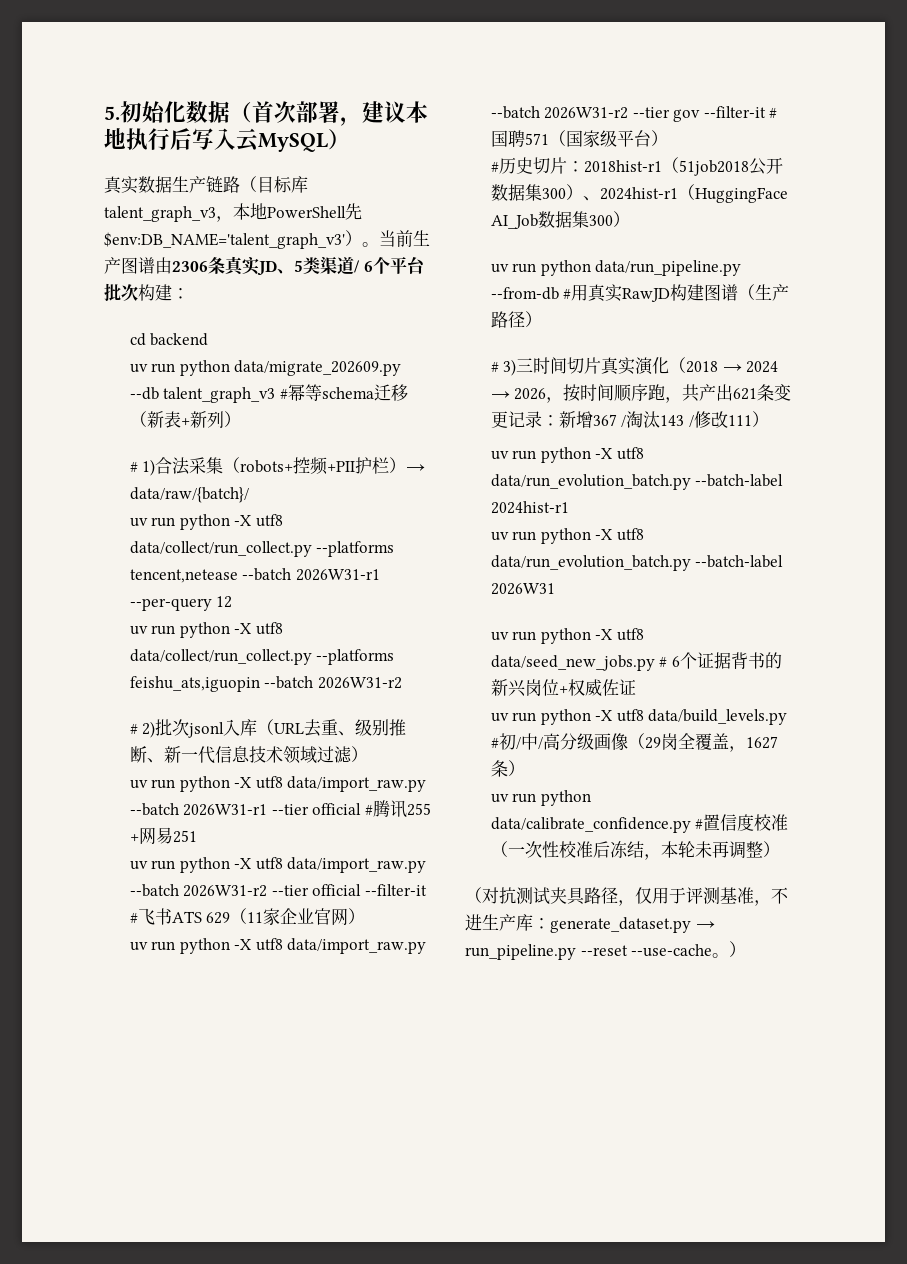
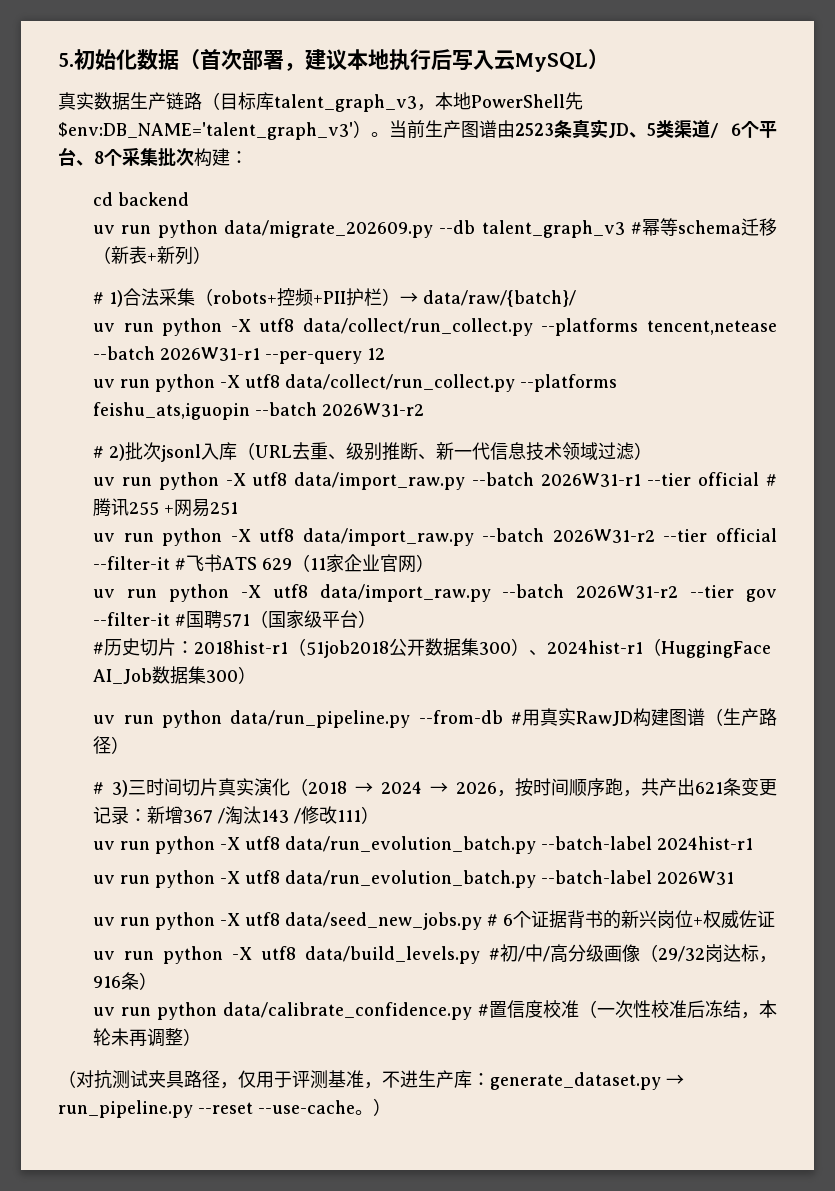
- 当前生产图谱由2306条真实JD、5类渠道/ 6个平台批次构建：
+ 当前生产图谱由2523条真实JD、5类渠道/ 6个平台、8个采集批次构建：
- uv run python -X utf8 data/build_levels.py #初/中/高分级画像（29岗全覆盖，1627条）
+ uv run python -X utf8 data/build_levels.py #初/中/高分级画像（29/32岗达标，916条）

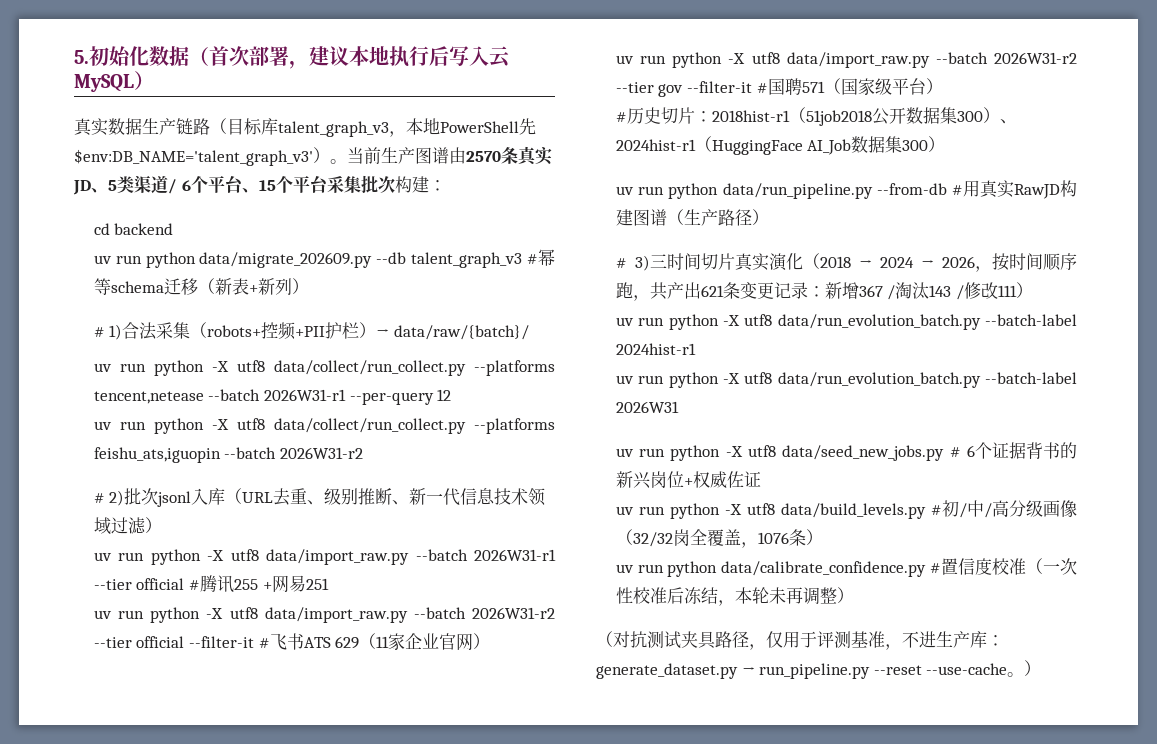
- 当前生产图谱由2523条真实JD、5类渠道/ 6个平台、8个采集批次构建：
+ 当前生产图谱由2570条真实JD、5类渠道/ 6个平台、15个平台采集批次构建：
- uv run python -X utf8 data/build_levels.py #初/中/高分级画像（29/32岗达标，916条）
+ uv run python -X utf8 data/build_levels.py #初/中/高分级画像（32/32岗全覆盖，1076条）

